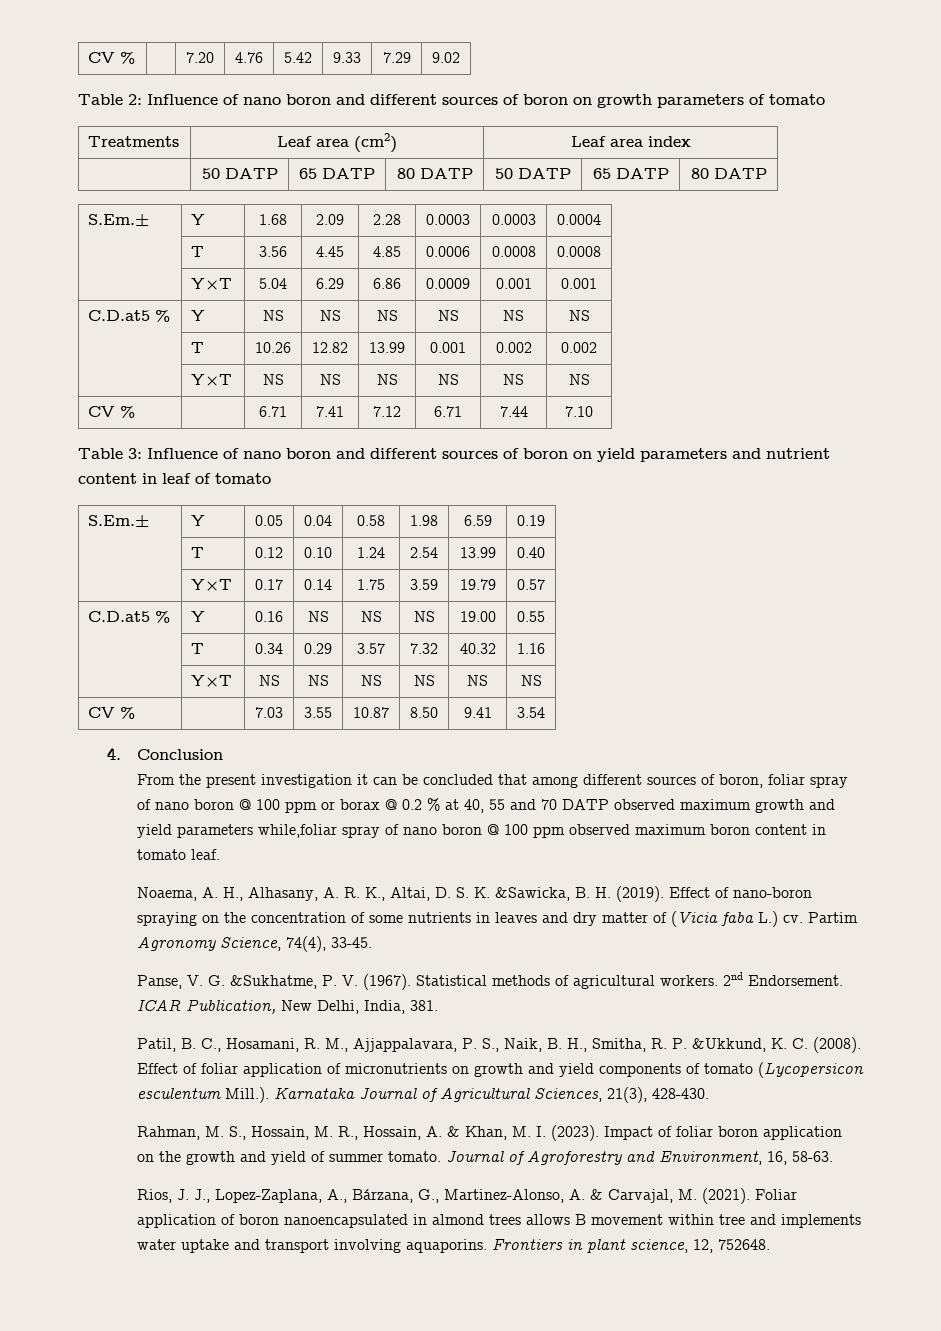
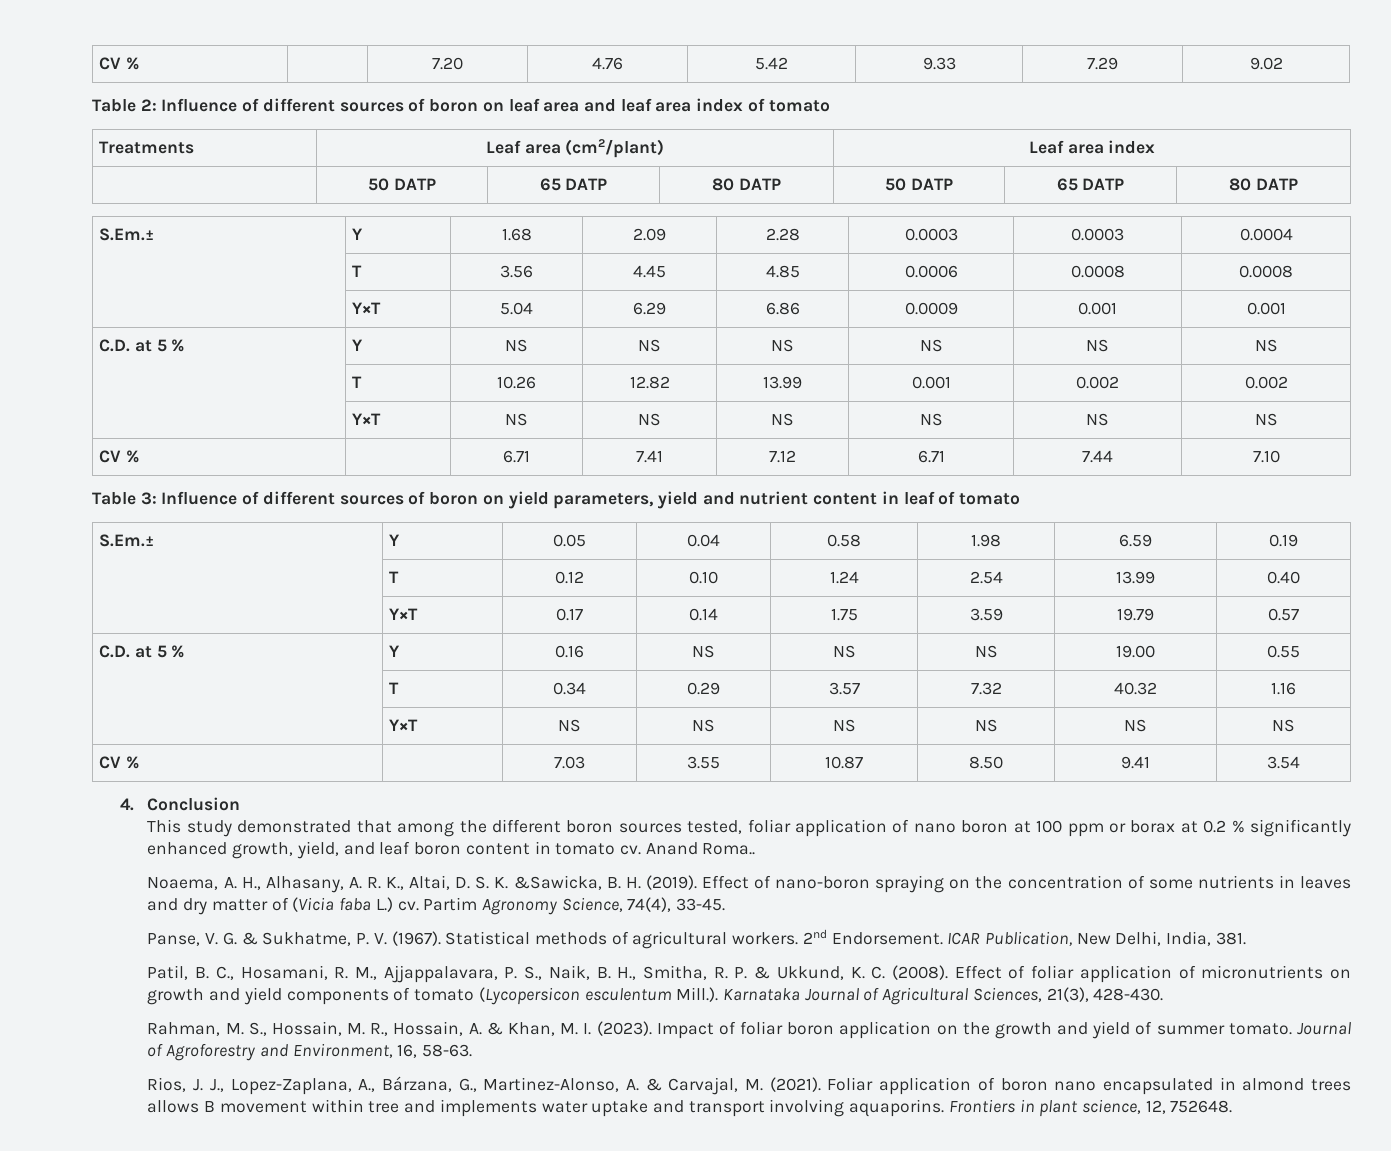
- Table 2: Influence of nano boron and different sources of boron on growth parameters of tomato
+ Table 2: Influence of different sources of boron on leaf area and leaf area index of tomato
- Treatments | Leaf area (cm2) | Leaf area index
+ Treatments | Leaf area (cm2/plant) | Leaf area index
- C.D.at5 % | Y | NS | NS | NS | NS | NS | NS
+ C.D. at 5 % | Y | NS | NS | NS | NS | NS | NS
- Table 3: Influence of nano boron and different sources of boron on yield parameters and nutrient content in leaf of tomato
+ Table 3: Influence of different sources of boron on yield parameters, yield and nutrient content in leaf of tomato
- C.D.at5 % | Y | 0.16 | NS | NS | NS | 19.00 | 0.55
+ C.D. at 5 % | Y | 0.16 | NS | NS | NS | 19.00 | 0.55
- From the present investigation it can be concluded that among different sources of boron, foliar spray of nano boron @ 100 ppm or borax @ 0.2 % at 40, 55 and 70 DATP observed maximum growth and yield parameters while,foliar spray of nano boron @ 100 ppm observed maximum boron content in tomato leaf.
+ This study demonstrated that among the different boron sources tested, foliar application of nano boron at 100 ppm or borax at 0.2 % significantly enhanced growth, yield, and leaf boron content in tomato cv. Anand Roma..
- Panse, V. G. &Sukhatme, P. V. (1967).
+ Panse, V. G. & Sukhatme, P. V. (1967).
- Patil, B. C., Hosamani, R. M., Ajjappalavara, P. S., Naik, B. H., Smitha, R. P. &Ukkund, K. C. (2008).
+ Patil, B. C., Hosamani, R. M., Ajjappalavara, P. S., Naik, B. H., Smitha, R. P. & Ukkund, K. C. (2008).
- Foliar application of boron nanoencapsulated in almond trees allows B movement within tree and implements water uptake and transport involving aquaporins.
+ Foliar application of boron nano encapsulated in almond trees allows B movement within tree and implements water uptake and transport involving aquaporins.

